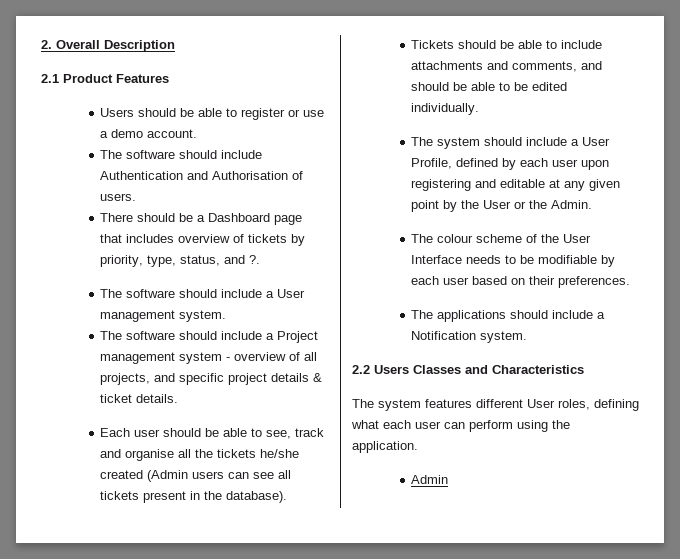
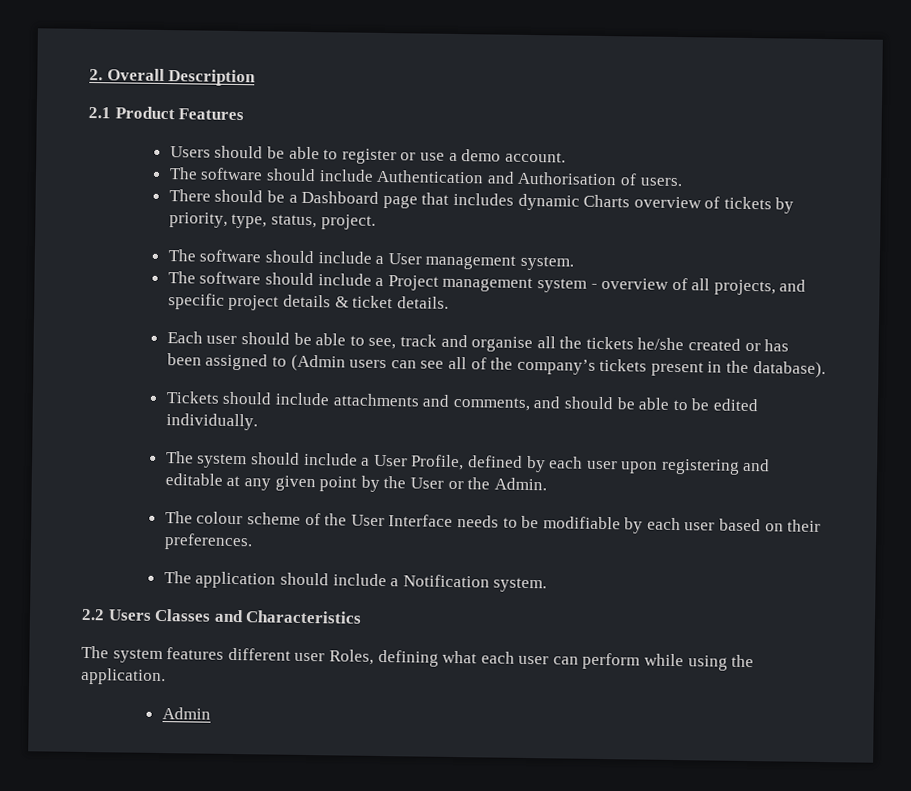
- There should be a Dashboard page that includes overview of tickets by priority, type, status, and ?.
+ There should be a Dashboard page that includes dynamic Charts overview of tickets by priority, type, status, project.
- Each user should be able to see, track and organise all the tickets he/she created (Admin users can see all tickets present in the database).
+ Each user should be able to see, track and organise all the tickets he/she created or has been assigned to (Admin users can see all of the company’s tickets present in the database).
- Tickets should be able to include attachments and comments, and should be able to be edited individually.
+ Tickets should include attachments and comments, and should be able to be edited individually.
- The applications should include a Notification system.
+ The application should include a Notification system.
- The system features different User roles, defining what each user can perform using the application.
+ The system features different user Roles, defining what each user can perform while using the application.

